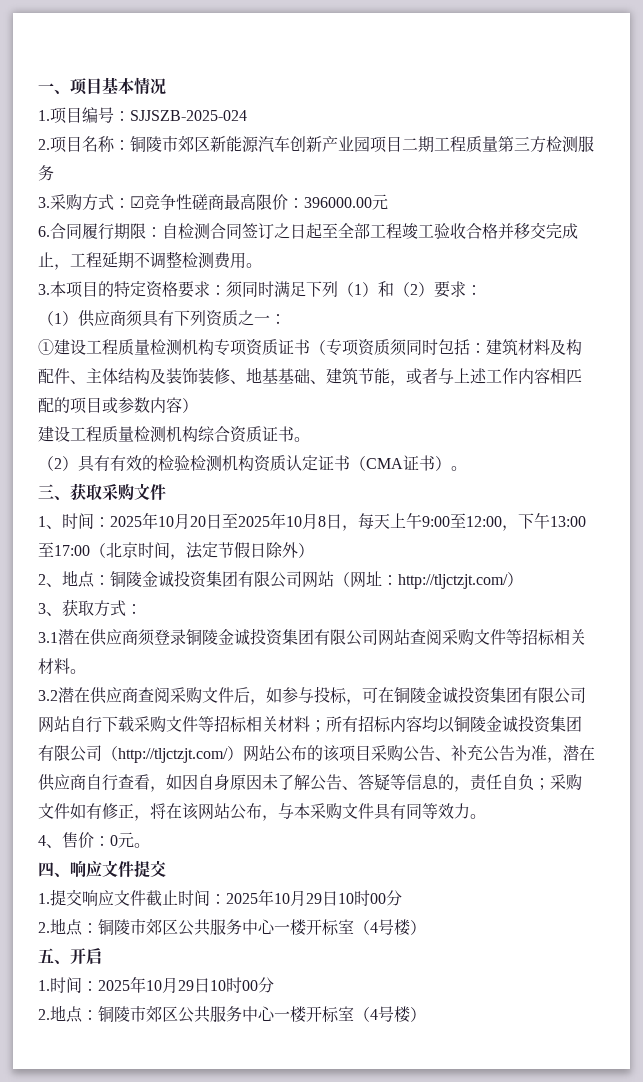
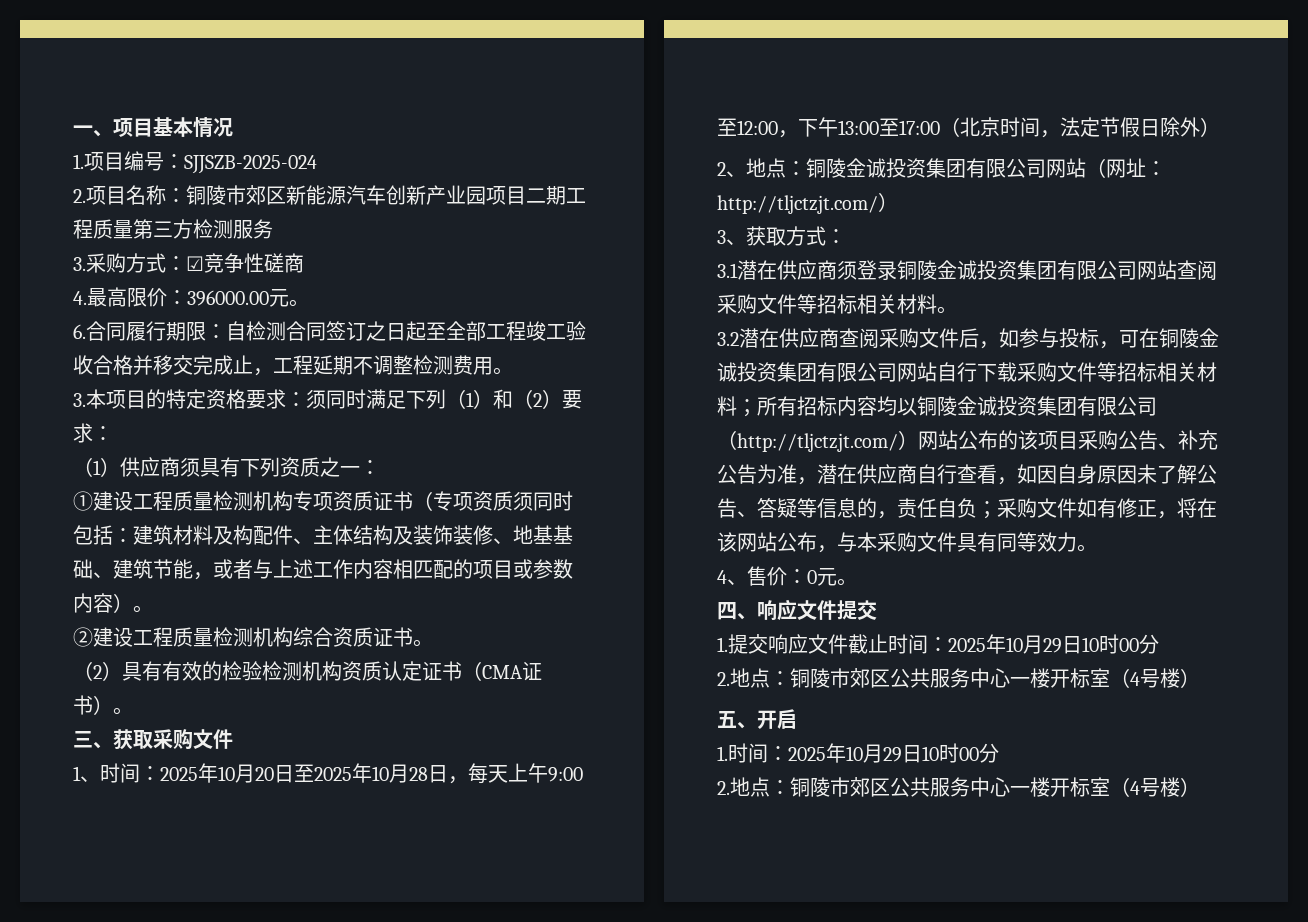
- 3.采购方式：☑竞争性磋商最高限价：396000.00元
+ 3.采购方式：☑竞争性磋商
+ 4.最高限价：396000.00元。
- ①建设工程质量检测机构专项资质证书（专项资质须同时包括：建筑材料及构配件、主体结构及装饰装修、地基基础、建筑节能，或者与上述工作内容相匹配的项目或参数内容）
- 建设工程质量检测机构综合资质证书。
+ ①建设工程质量检测机构专项资质证书（专项资质须同时包括：建筑材料及构配件、主体结构及装饰装修、地基基础、建筑节能，或者与上述工作内容相匹配的项目或参数内容）。
+ ②建设工程质量检测机构综合资质证书。
- 1、时间：2025年10月20日至2025年10月8日，每天上午9:00至12:00，下午13:00至17:00（北京时间，法定节假日除外）
+ 1、时间：2025年10月20日至2025年10月28日，每天上午9:00至12:00，下午13:00至17:00（北京时间，法定节假日除外）

